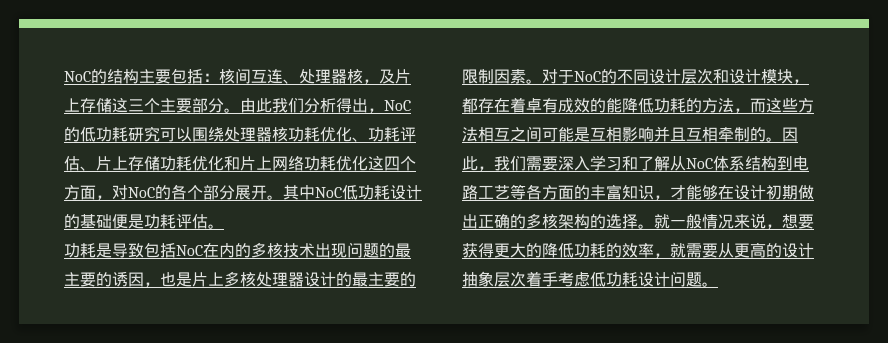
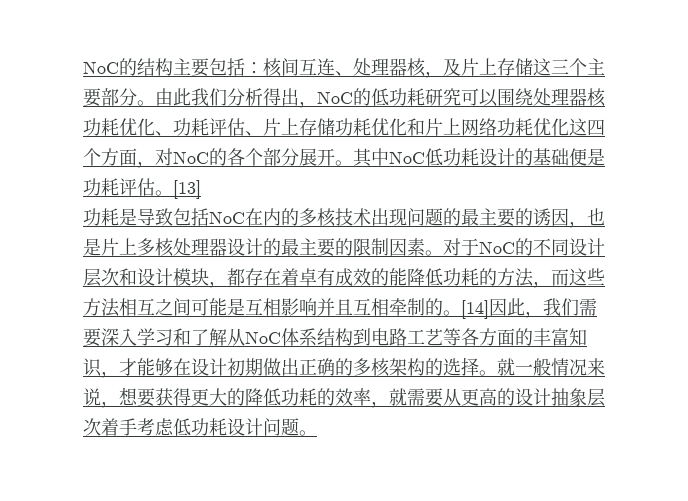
+ [13]
- 因此，我们需要深入学习和了解从NoC体系结构到电路工艺等各方面的丰富知识，才能够在设计初期做出正确的多核架构的选择。
+ [14]因此，我们需要深入学习和了解从NoC体系结构到电路工艺等各方面的丰富知识，才能够在设计初期做出正确的多核架构的选择。

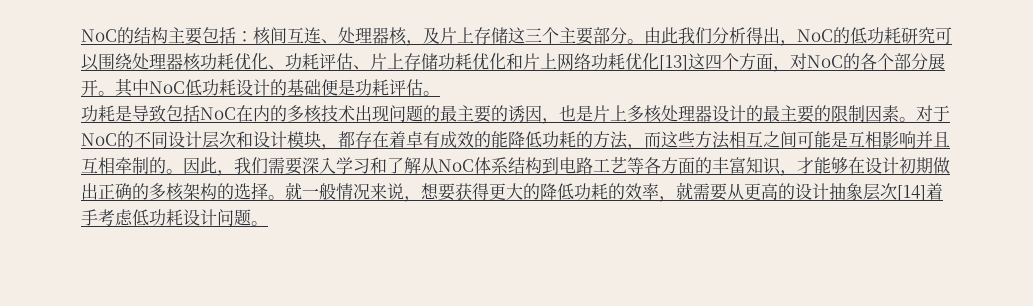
- 由此我们分析得出，NoC的低功耗研究可以围绕处理器核功耗优化、功耗评估、片上存储功耗优化和片上网络功耗优化这四个方面，对NoC的各个部分展开。
+ 由此我们分析得出，NoC的低功耗研究可以围绕处理器核功耗优化、功耗评估、片上存储功耗优化和片上网络功耗优化[13]这四个方面，对NoC的各个部分展开。
- [13]
- [14]因此，我们需要深入学习和了解从NoC体系结构到电路工艺等各方面的丰富知识，才能够在设计初期做出正确的多核架构的选择。
+ 因此，我们需要深入学习和了解从NoC体系结构到电路工艺等各方面的丰富知识，才能够在设计初期做出正确的多核架构的选择。
- 就一般情况来说，想要获得更大的降低功耗的效率，就需要从更高的设计抽象层次着手考虑低功耗设计问题。
+ 就一般情况来说，想要获得更大的降低功耗的效率，就需要从更高的设计抽象层次[14]着手考虑低功耗设计问题。

